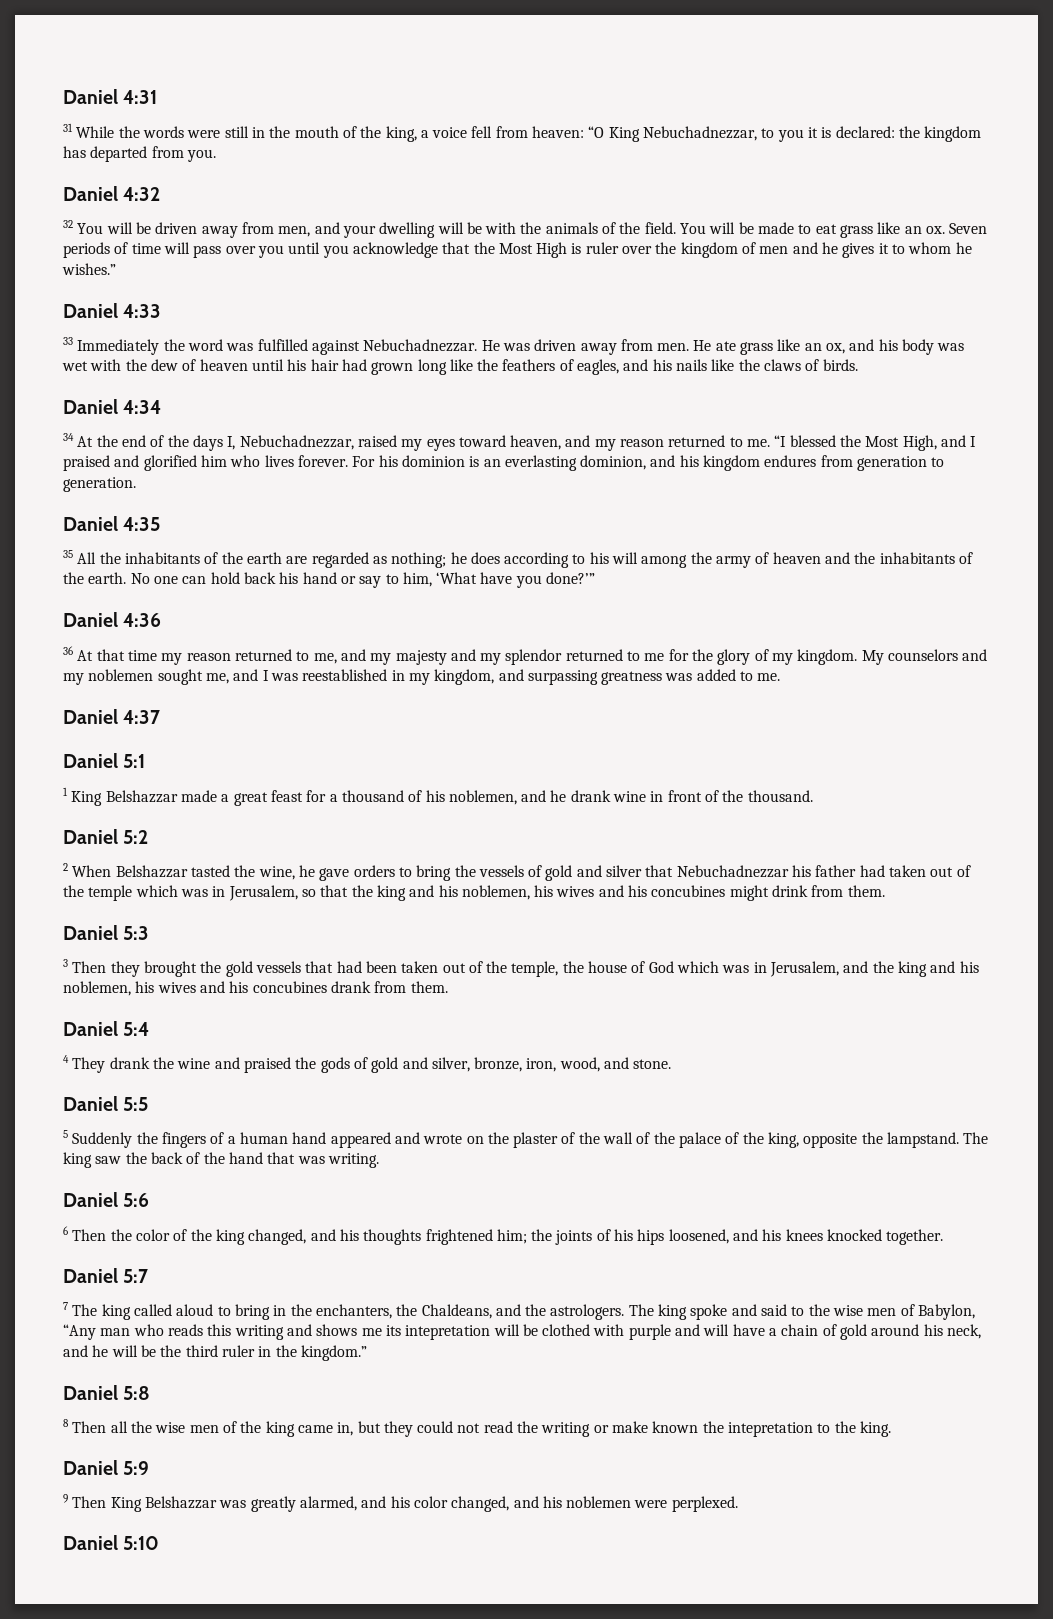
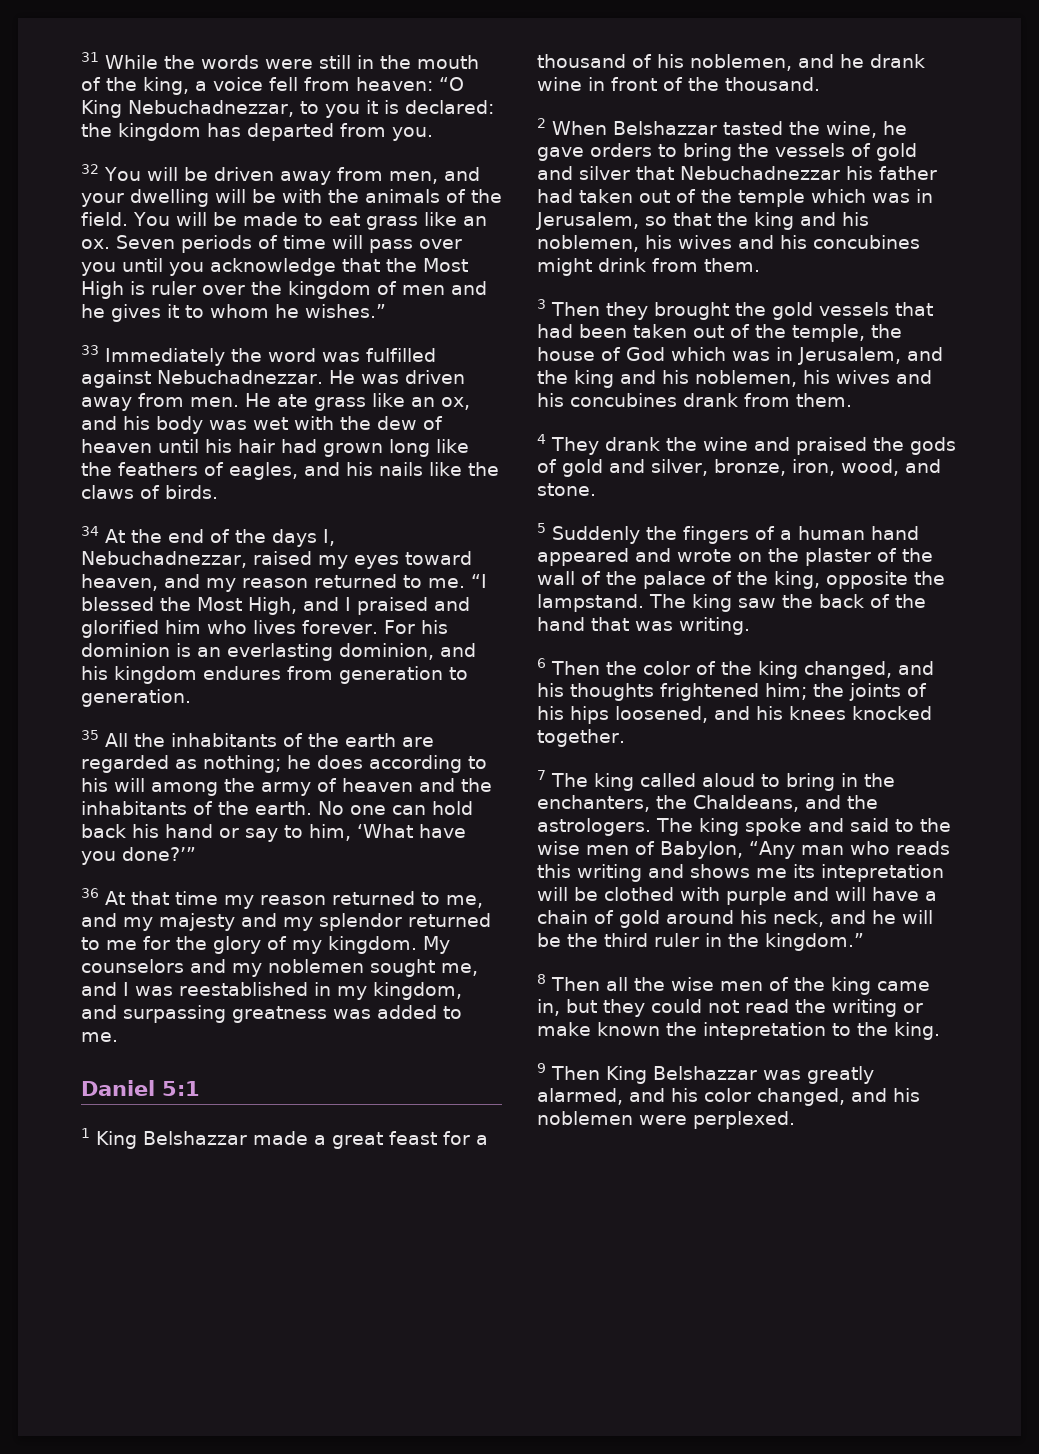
- Daniel 4:31
- Daniel 4:32
- Daniel 4:33
- Daniel 4:34
- Daniel 4:35
- Daniel 4:36
- Daniel 4:37
- Daniel 5:2
- Daniel 5:3
- Daniel 5:4
- Daniel 5:5
- Daniel 5:6
- Daniel 5:7
- Daniel 5:8
- Daniel 5:9
- Daniel 5:10

